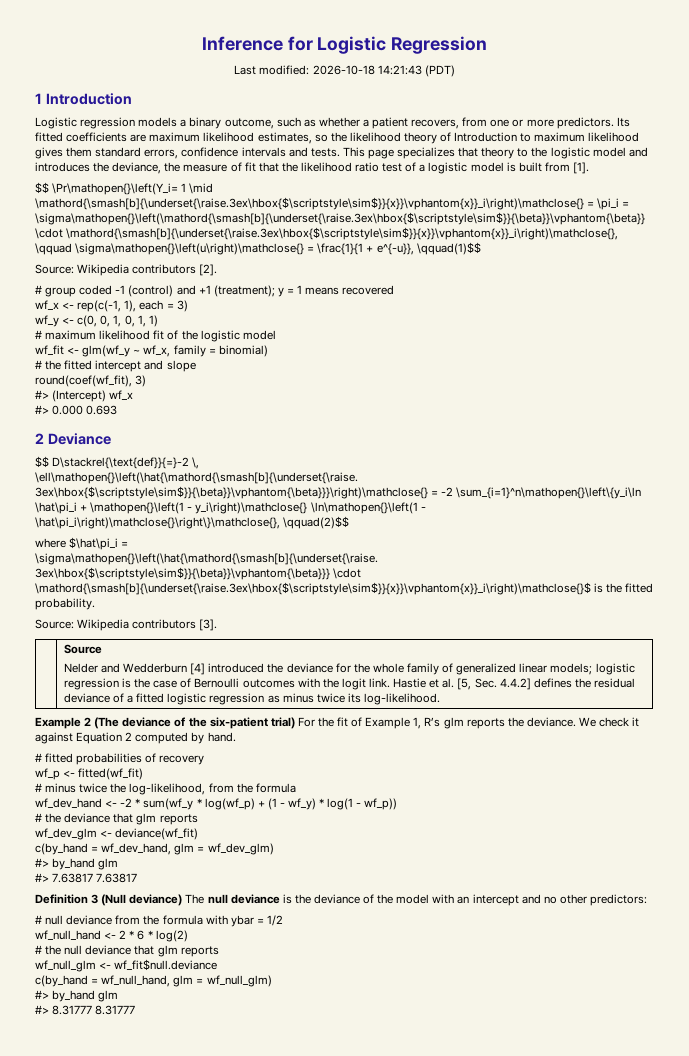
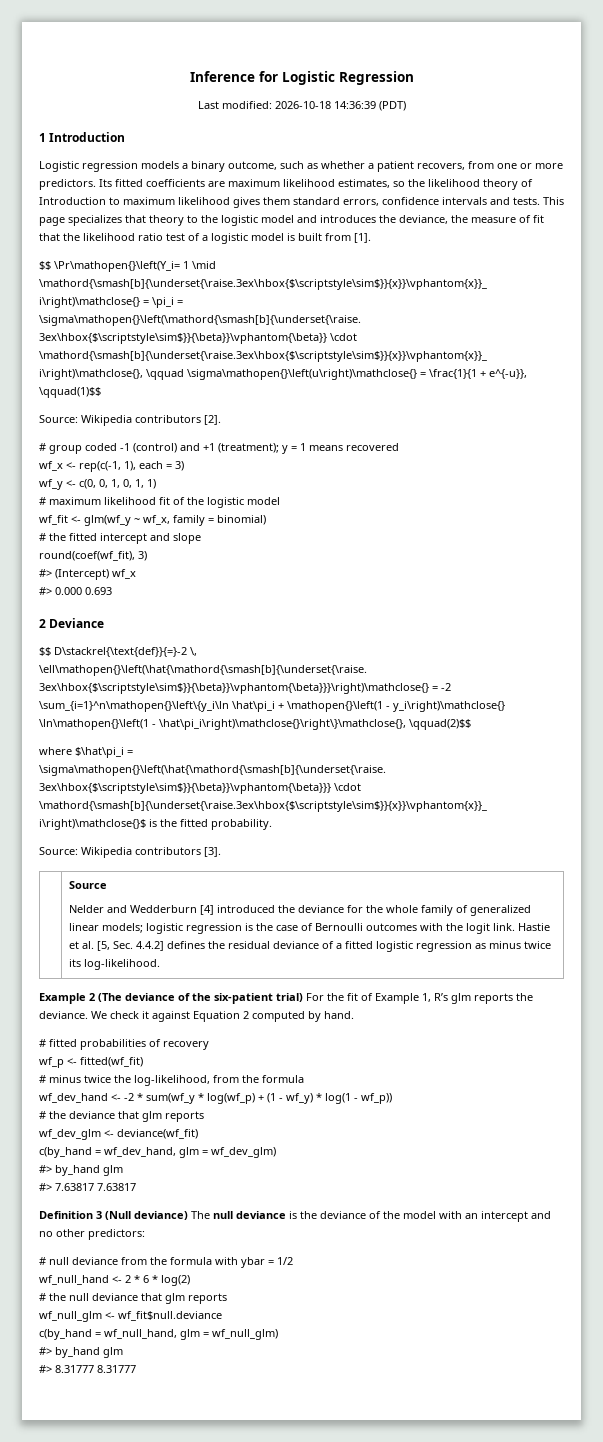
- Last modified: 2026-10-18 14:21:43 (PDT)
+ Last modified: 2026-10-18 14:36:39 (PDT)

